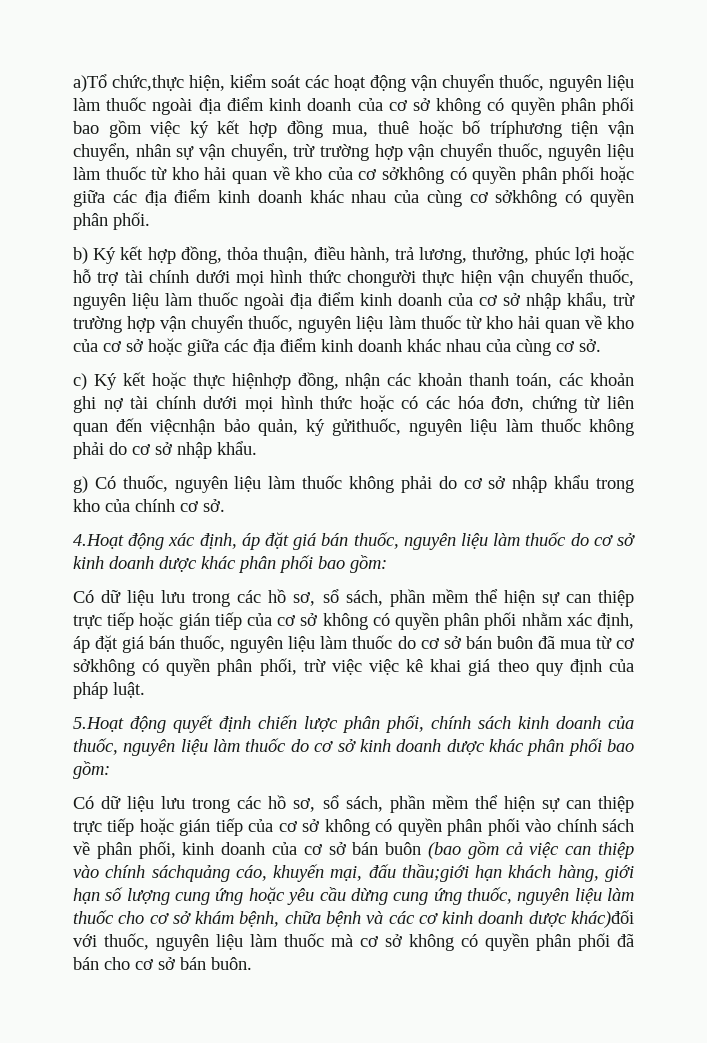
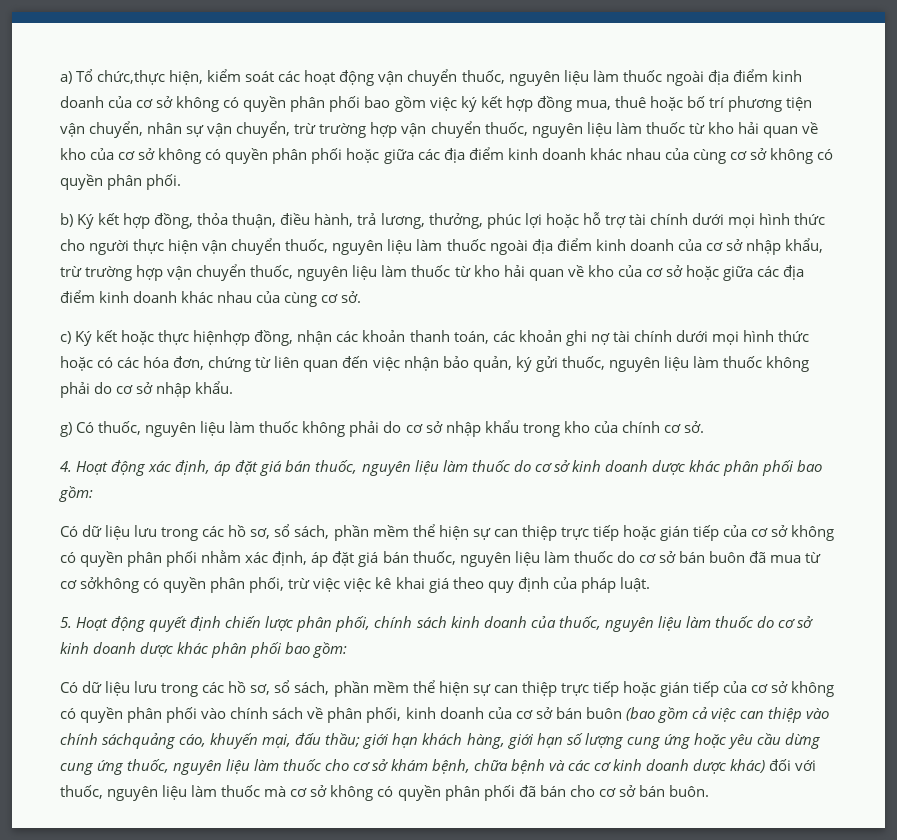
- a)Tổ chức,thực hiện, kiểm soát các hoạt động vận chuyển thuốc, nguyên liệu làm thuốc ngoài địa điểm kinh doanh của cơ sở không có quyền phân phối bao gồm việc ký kết hợp đồng mua, thuê hoặc bố tríphương tiện vận chuyển, nhân sự vận chuyển, trừ trường hợp vận chuyển thuốc, nguyên liệu làm thuốc từ kho hải quan về kho của cơ sởkhông có quyền phân phối hoặc giữa các địa điểm kinh doanh khác nhau của cùng cơ sởkhông có quyền phân phối.
+ a) Tổ chức,thực hiện, kiểm soát các hoạt động vận chuyển thuốc, nguyên liệu làm thuốc ngoài địa điểm kinh doanh của cơ sở không có quyền phân phối bao gồm việc ký kết hợp đồng mua, thuê hoặc bố trí phương tiện vận chuyển, nhân sự vận chuyển, trừ trường hợp vận chuyển thuốc, nguyên liệu làm thuốc từ kho hải quan về kho của cơ sở không có quyền phân phối hoặc giữa các địa điểm kinh doanh khác nhau của cùng cơ sở không có quyền phân phối.
- b) Ký kết hợp đồng, thỏa thuận, điều hành, trả lương, thưởng, phúc lợi hoặc hỗ trợ tài chính dưới mọi hình thức chongười thực hiện vận chuyển thuốc, nguyên liệu làm thuốc ngoài địa điểm kinh doanh của cơ sở nhập khẩu, trừ trường hợp vận chuyển thuốc, nguyên liệu làm thuốc từ kho hải quan về kho của cơ sở hoặc giữa các địa điểm kinh doanh khác nhau của cùng cơ sở.
+ b) Ký kết hợp đồng, thỏa thuận, điều hành, trả lương, thưởng, phúc lợi hoặc hỗ trợ tài chính dưới mọi hình thức cho người thực hiện vận chuyển thuốc, nguyên liệu làm thuốc ngoài địa điểm kinh doanh của cơ sở nhập khẩu, trừ trường hợp vận chuyển thuốc, nguyên liệu làm thuốc từ kho hải quan về kho của cơ sở hoặc giữa các địa điểm kinh doanh khác nhau của cùng cơ sở.
- c) Ký kết hoặc thực hiệnhợp đồng, nhận các khoản thanh toán, các khoản ghi nợ tài chính dưới mọi hình thức hoặc có các hóa đơn, chứng từ liên quan đến việcnhận bảo quản, ký gửithuốc, nguyên liệu làm thuốc không phải do cơ sở nhập khẩu.
+ c) Ký kết hoặc thực hiệnhợp đồng, nhận các khoản thanh toán, các khoản ghi nợ tài chính dưới mọi hình thức hoặc có các hóa đơn, chứng từ liên quan đến việc nhận bảo quản, ký gửi thuốc, nguyên liệu làm thuốc không phải do cơ sở nhập khẩu.
- 4.Hoạt động xác định, áp đặt giá bán thuốc, nguyên liệu làm thuốc do cơ sở kinh doanh dược khác phân phối bao gồm:
+ 4. Hoạt động xác định, áp đặt giá bán thuốc, nguyên liệu làm thuốc do cơ sở kinh doanh dược khác phân phối bao gồm:
- 5.Hoạt động quyết định chiến lược phân phối, chính sách kinh doanh của thuốc, nguyên liệu làm thuốc do cơ sở kinh doanh dược khác phân phối bao gồm:
+ 5. Hoạt động quyết định chiến lược phân phối, chính sách kinh doanh của thuốc, nguyên liệu làm thuốc do cơ sở kinh doanh dược khác phân phối bao gồm:
- Có dữ liệu lưu trong các hồ sơ, sổ sách, phần mềm thể hiện sự can thiệp trực tiếp hoặc gián tiếp của cơ sở không có quyền phân phối vào chính sách về phân phối, kinh doanh của cơ sở bán buôn (bao gồm cả việc can thiệp vào chính sáchquảng cáo, khuyến mại, đấu thầu;giới hạn khách hàng, giới hạn số lượng cung ứng hoặc yêu cầu dừng cung ứng thuốc, nguyên liệu làm thuốc cho cơ sở khám bệnh, chữa bệnh và các cơ kinh doanh dược khác)đối với thuốc, nguyên liệu làm thuốc mà cơ sở không có quyền phân phối đã bán cho cơ sở bán buôn.
+ Có dữ liệu lưu trong các hồ sơ, sổ sách, phần mềm thể hiện sự can thiệp trực tiếp hoặc gián tiếp của cơ sở không có quyền phân phối vào chính sách về phân phối, kinh doanh của cơ sở bán buôn (bao gồm cả việc can thiệp vào chính sáchquảng cáo, khuyến mại, đấu thầu; giới hạn khách hàng, giới hạn số lượng cung ứng hoặc yêu cầu dừng cung ứng thuốc, nguyên liệu làm thuốc cho cơ sở khám bệnh, chữa bệnh và các cơ kinh doanh dược khác) đối với thuốc, nguyên liệu làm thuốc mà cơ sở không có quyền phân phối đã bán cho cơ sở bán buôn.

